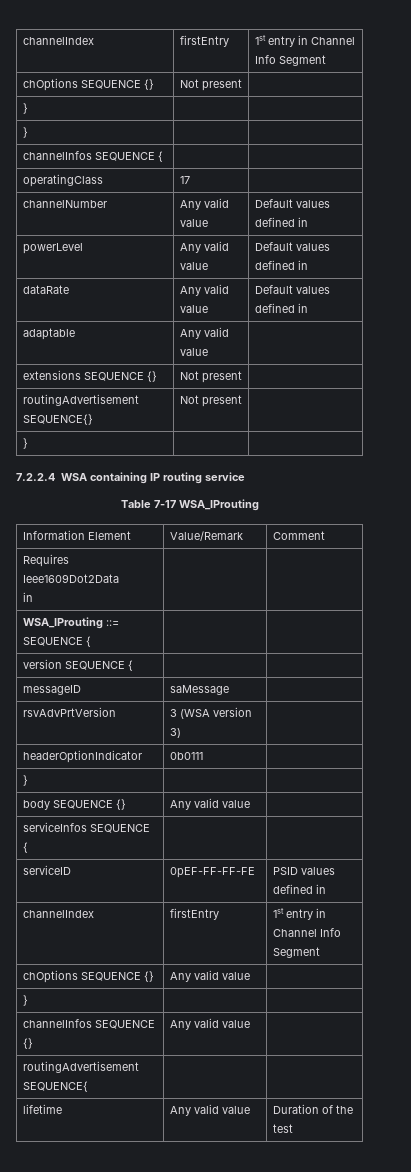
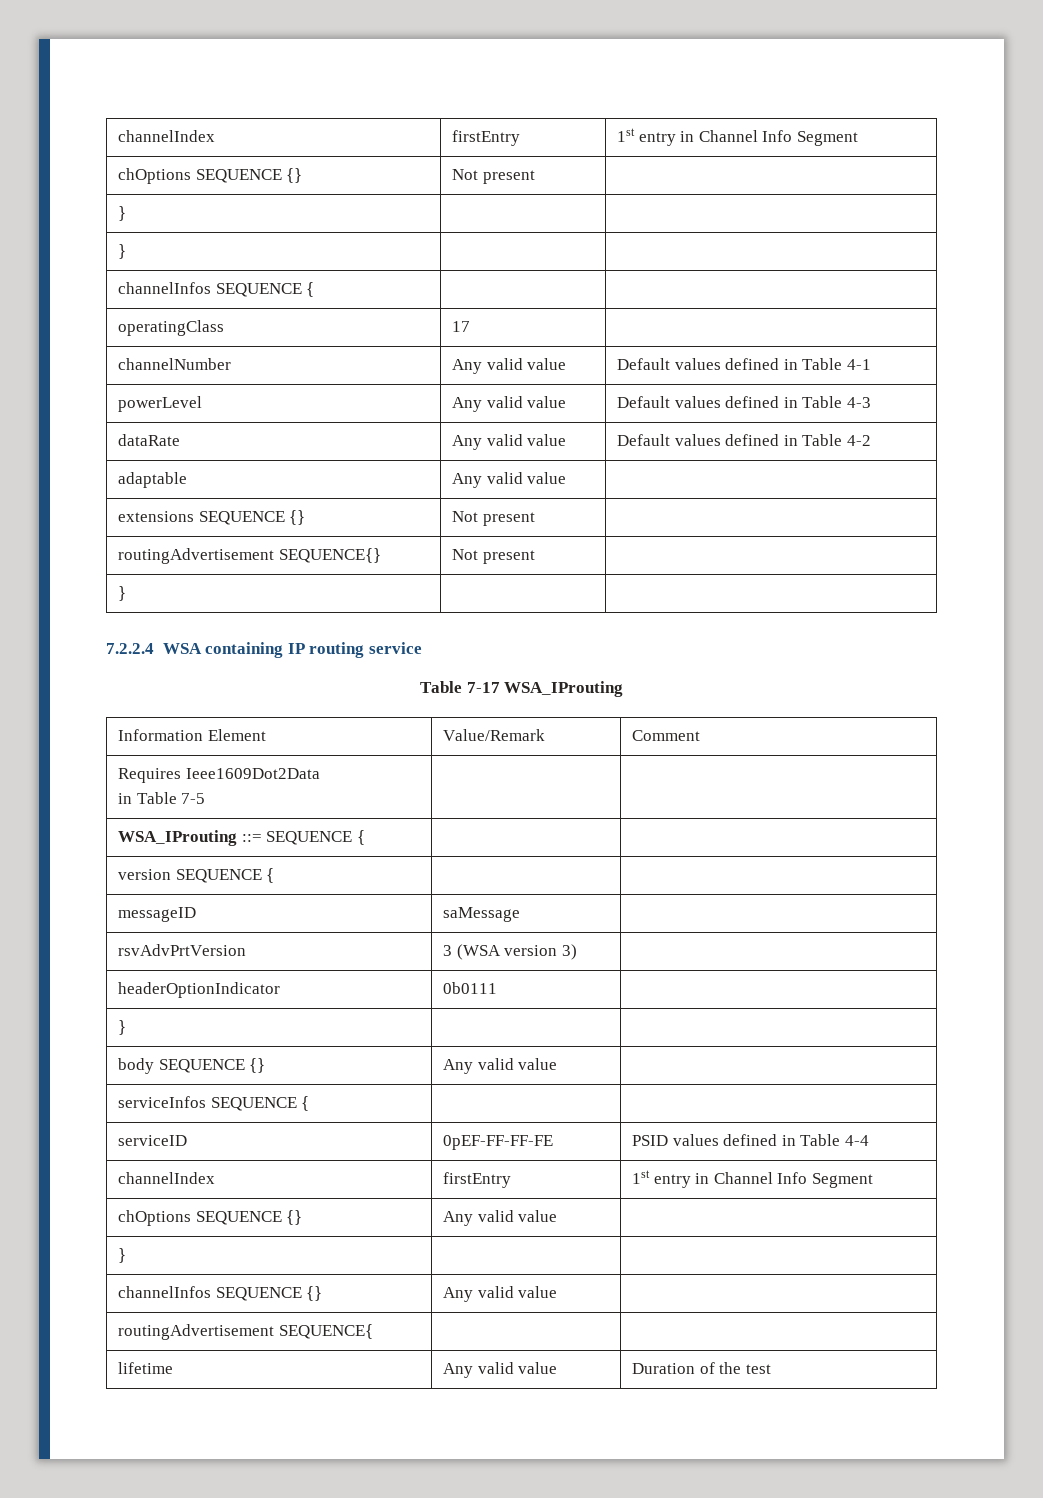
- channelNumber | Any valid value | Default values defined in
+ channelNumber | Any valid value | Default values defined in Table 4-1
- powerLevel | Any valid value | Default values defined in
+ powerLevel | Any valid value | Default values defined in Table 4-3
- dataRate | Any valid value | Default values defined in
+ dataRate | Any valid value | Default values defined in Table 4-2
  Requires Ieee1609Dot2Data
- in | |
+ in Table 7-5 | |
- serviceID | 0pEF-FF-FF-FE | PSID values defined in
+ serviceID | 0pEF-FF-FF-FE | PSID values defined in Table 4-4

